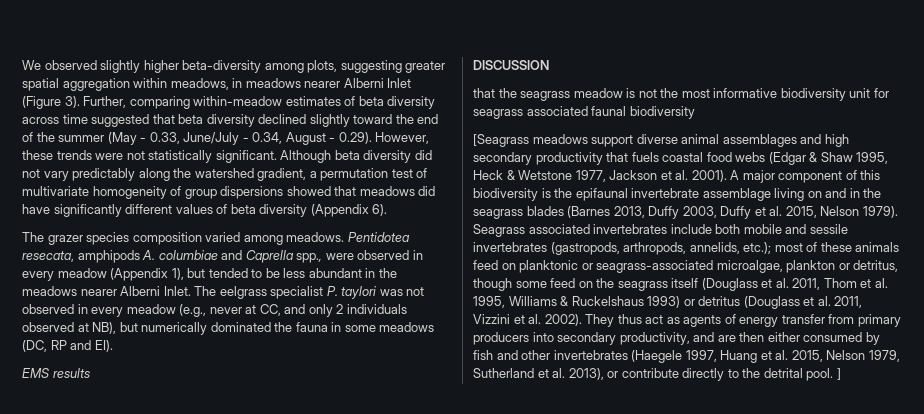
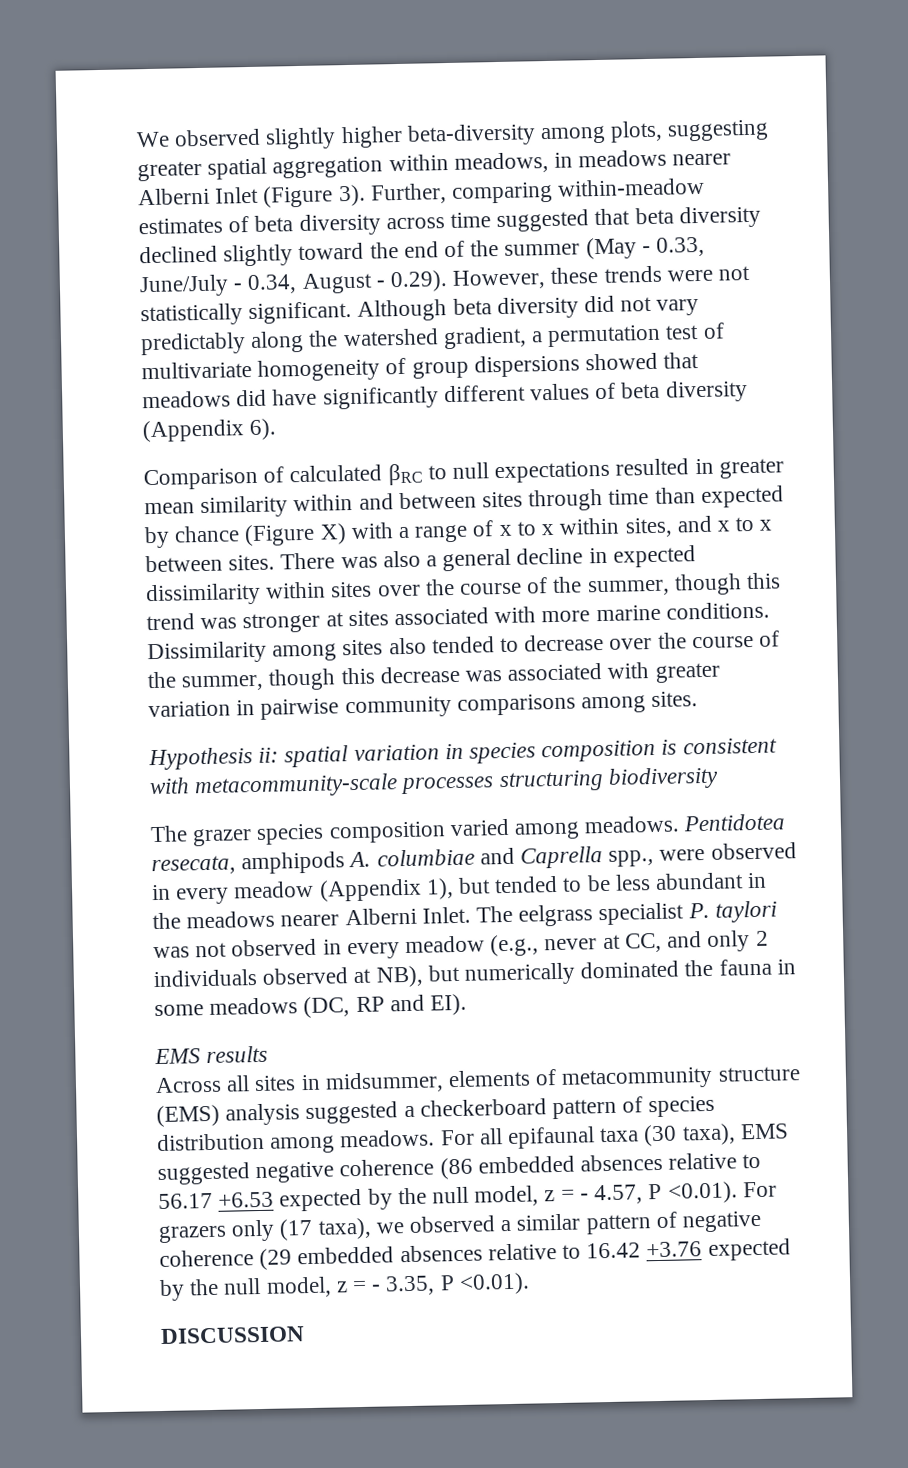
+ Comparison of calculated βRC to null expectations resulted in greater mean similarity within and between sites through time than expected by chance (Figure X) with a range of x to x within sites, and x to x between sites. There was also a general decline in expected dissimilarity within sites over the course of the summer, though this trend was stronger at sites associated with more marine conditions. Dissimilarity among sites also tended to decrease over the course of the summer, though this decrease was associated with greater variation in pairwise community comparisons among sites.
+ Hypothesis ii: spatial variation in species composition is consistent with metacommunity-scale processes structuring biodiversity
+ Across all sites in midsummer, elements of metacommunity structure (EMS) analysis suggested a checkerboard pattern of species distribution among meadows. For all epifaunal taxa (30 taxa), EMS suggested negative coherence (86 embedded absences relative to 56.17 +6.53 expected by the null model, z = - 4.57, P <0.01). For grazers only (17 taxa), we observed a similar pattern of negative coherence (29 embedded absences relative to 16.42 +3.76 expected by the null model, z = - 3.35, P <0.01).
  DISCUSSION
- that the seagrass meadow is not the most informative biodiversity unit for seagrass associated faunal biodiversity
- [Seagrass meadows support diverse animal assemblages and high secondary productivity that fuels coastal food webs (Edgar & Shaw 1995, Heck & Wetstone 1977, Jackson et al. 2001). A major component of this biodiversity is the epifaunal invertebrate assemblage living on and in the seagrass blades (Barnes 2013, Duffy 2003, Duffy et al. 2015, Nelson 1979). Seagrass associated invertebrates include both mobile and sessile invertebrates (gastropods, arthropods, annelids, etc.); most of these animals feed on planktonic or seagrass-associated microalgae, plankton or detritus, though some feed on the seagrass itself (Douglass et al. 2011, Thom et al. 1995, Williams & Ruckelshaus 1993) or detritus (Douglass et al. 2011, Vizzini et al. 2002). They thus act as agents of energy transfer from primary producers into secondary productivity, and are then either consumed by fish and other invertebrates (Haegele 1997, Huang et al. 2015, Nelson 1979, Sutherland et al. 2013), or contribute directly to the detrital pool. ]

